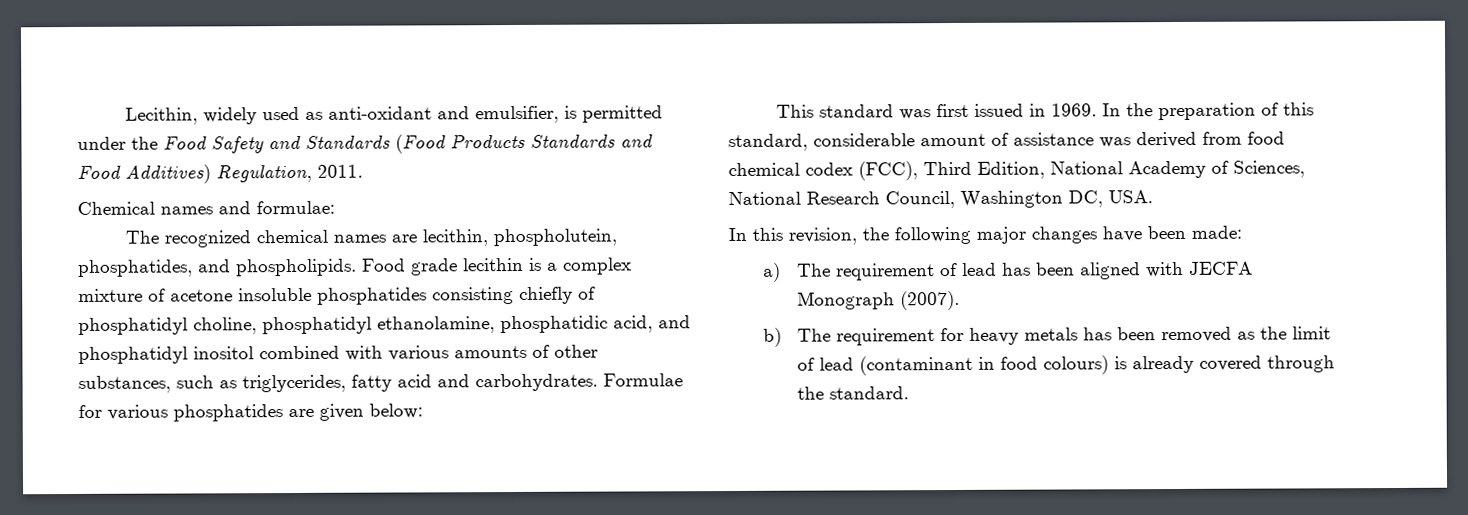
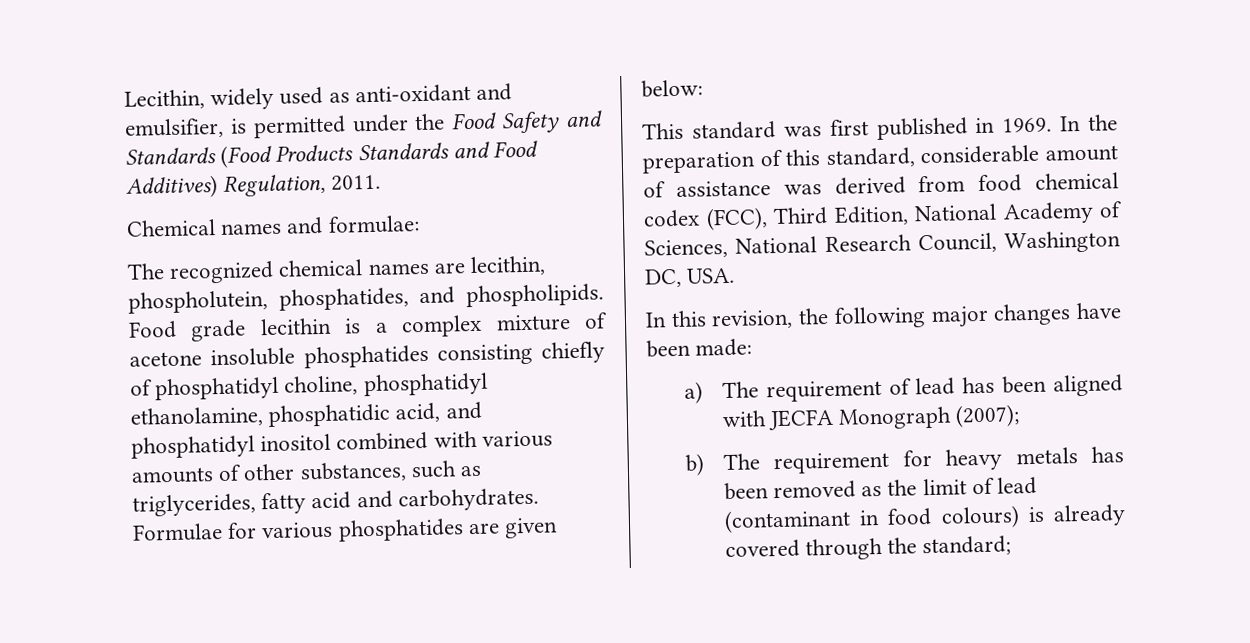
- This standard was first issued in 1969.
+ This standard was first published in 1969.
- a) The requirement of lead has been aligned with JECFA Monograph (2007).
+ a) The requirement of lead has been aligned with JECFA Monograph (2007);
- b) The requirement for heavy metals has been removed as the limit of lead (contaminant in food colours) is already covered through the standard.
+ b) The requirement for heavy metals has been removed as the limit of lead (contaminant in food colours) is already covered through the standard;

